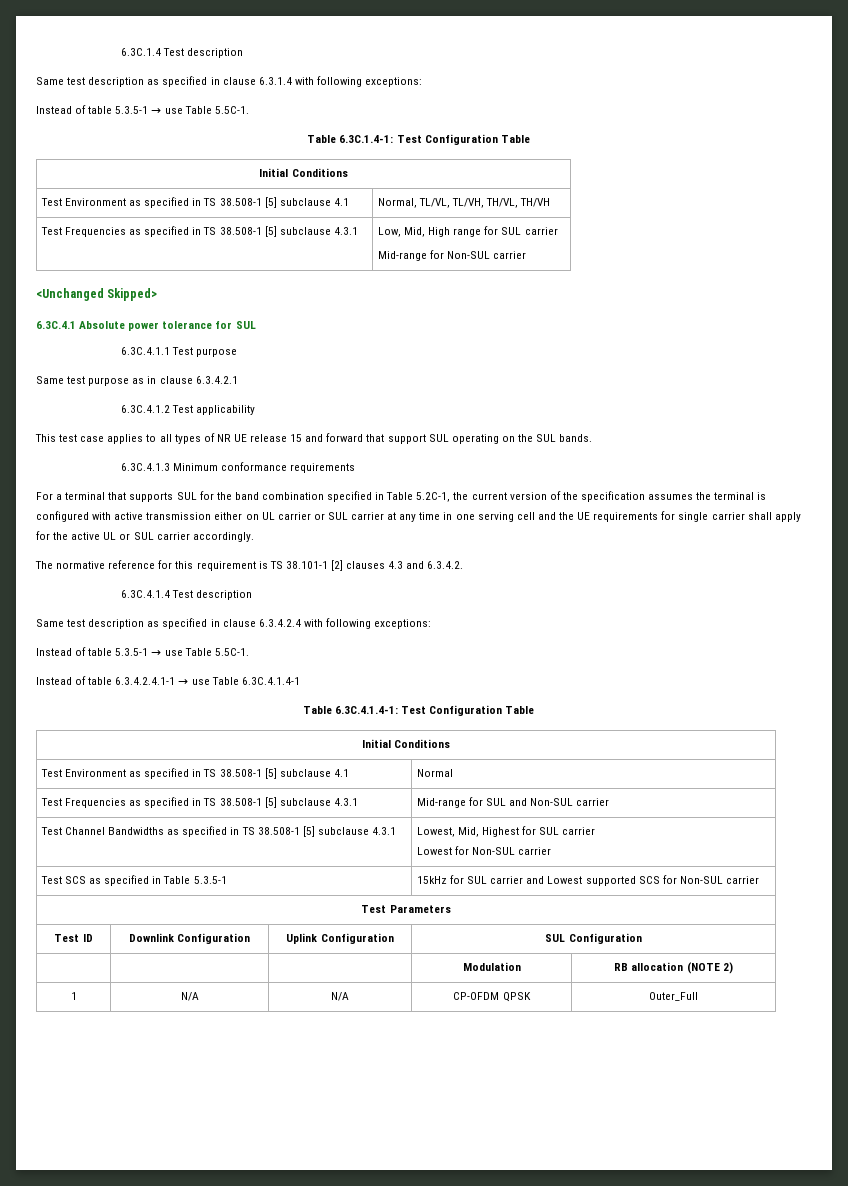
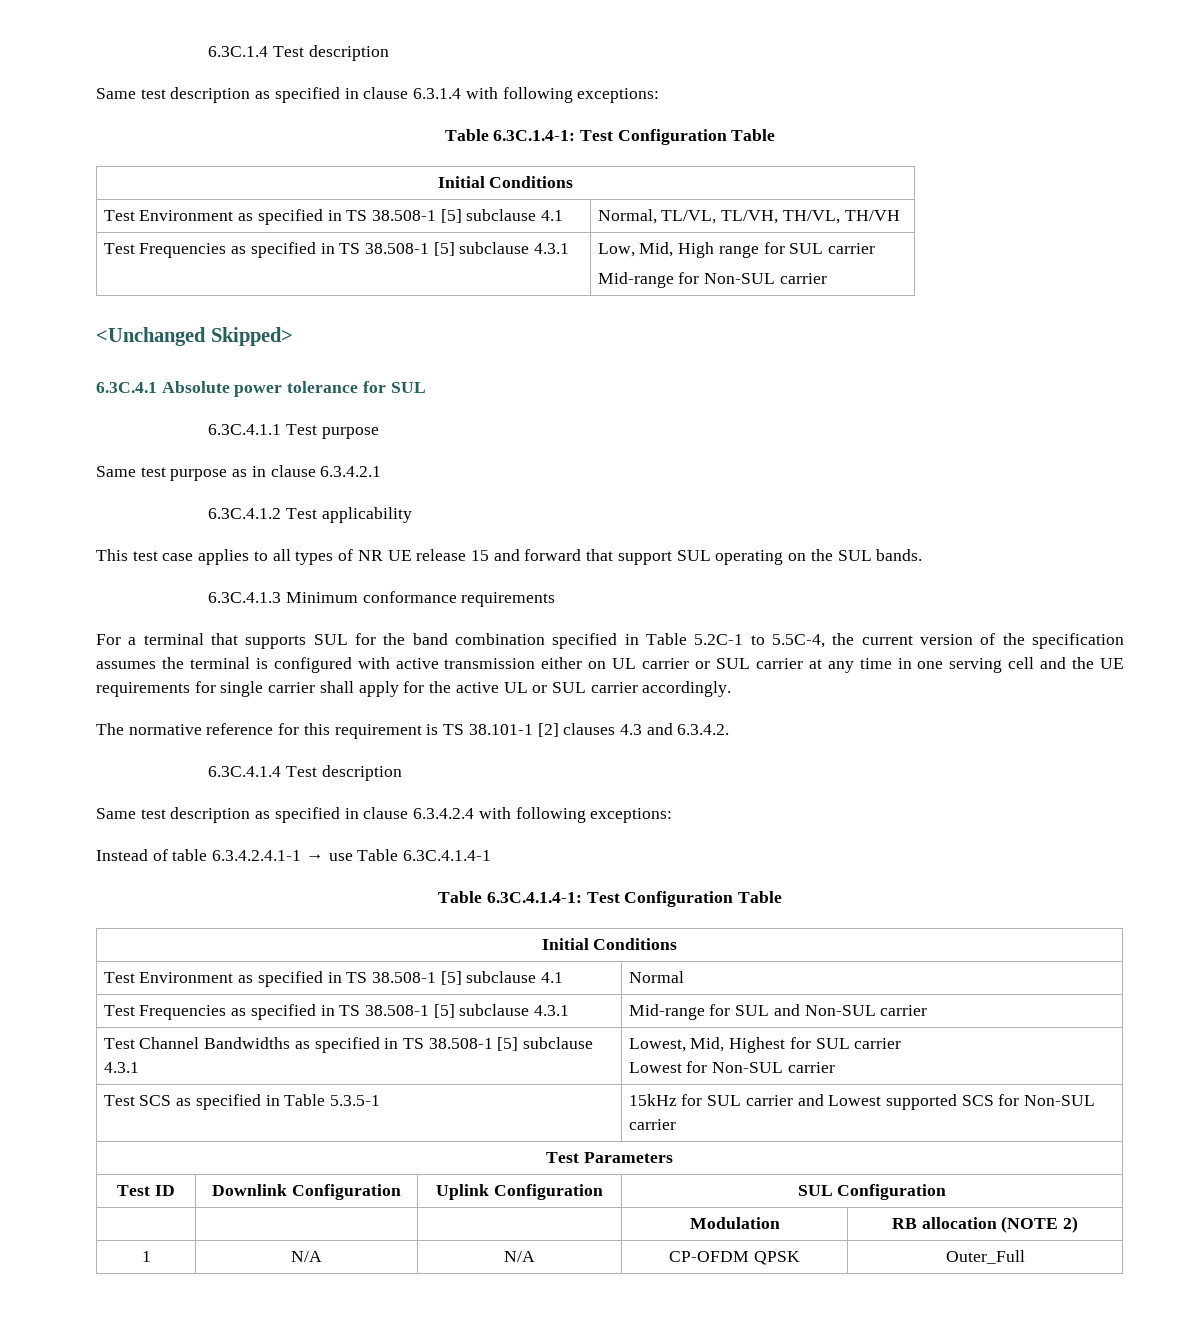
  Same test description as specified in clause 6.3.1.4 with following exceptions:
- Instead of table 5.3.5-1 → use Table 5.5C-1.
- For a terminal that supports SUL for the band combination specified in Table 5.2C-1, the current version of the specification assumes the terminal is configured with active transmission either on UL carrier or SUL carrier at any time in one serving cell and the UE requirements for single carrier shall apply for the active UL or SUL carrier accordingly.
+ For a terminal that supports SUL for the band combination specified in Table 5.2C-1 to 5.5C-4, the current version of the specification assumes the terminal is configured with active transmission either on UL carrier or SUL carrier at any time in one serving cell and the UE requirements for single carrier shall apply for the active UL or SUL carrier accordingly.
  Same test description as specified in clause 6.3.4.2.4 with following exceptions:
- Instead of table 5.3.5-1 → use Table 5.5C-1.

